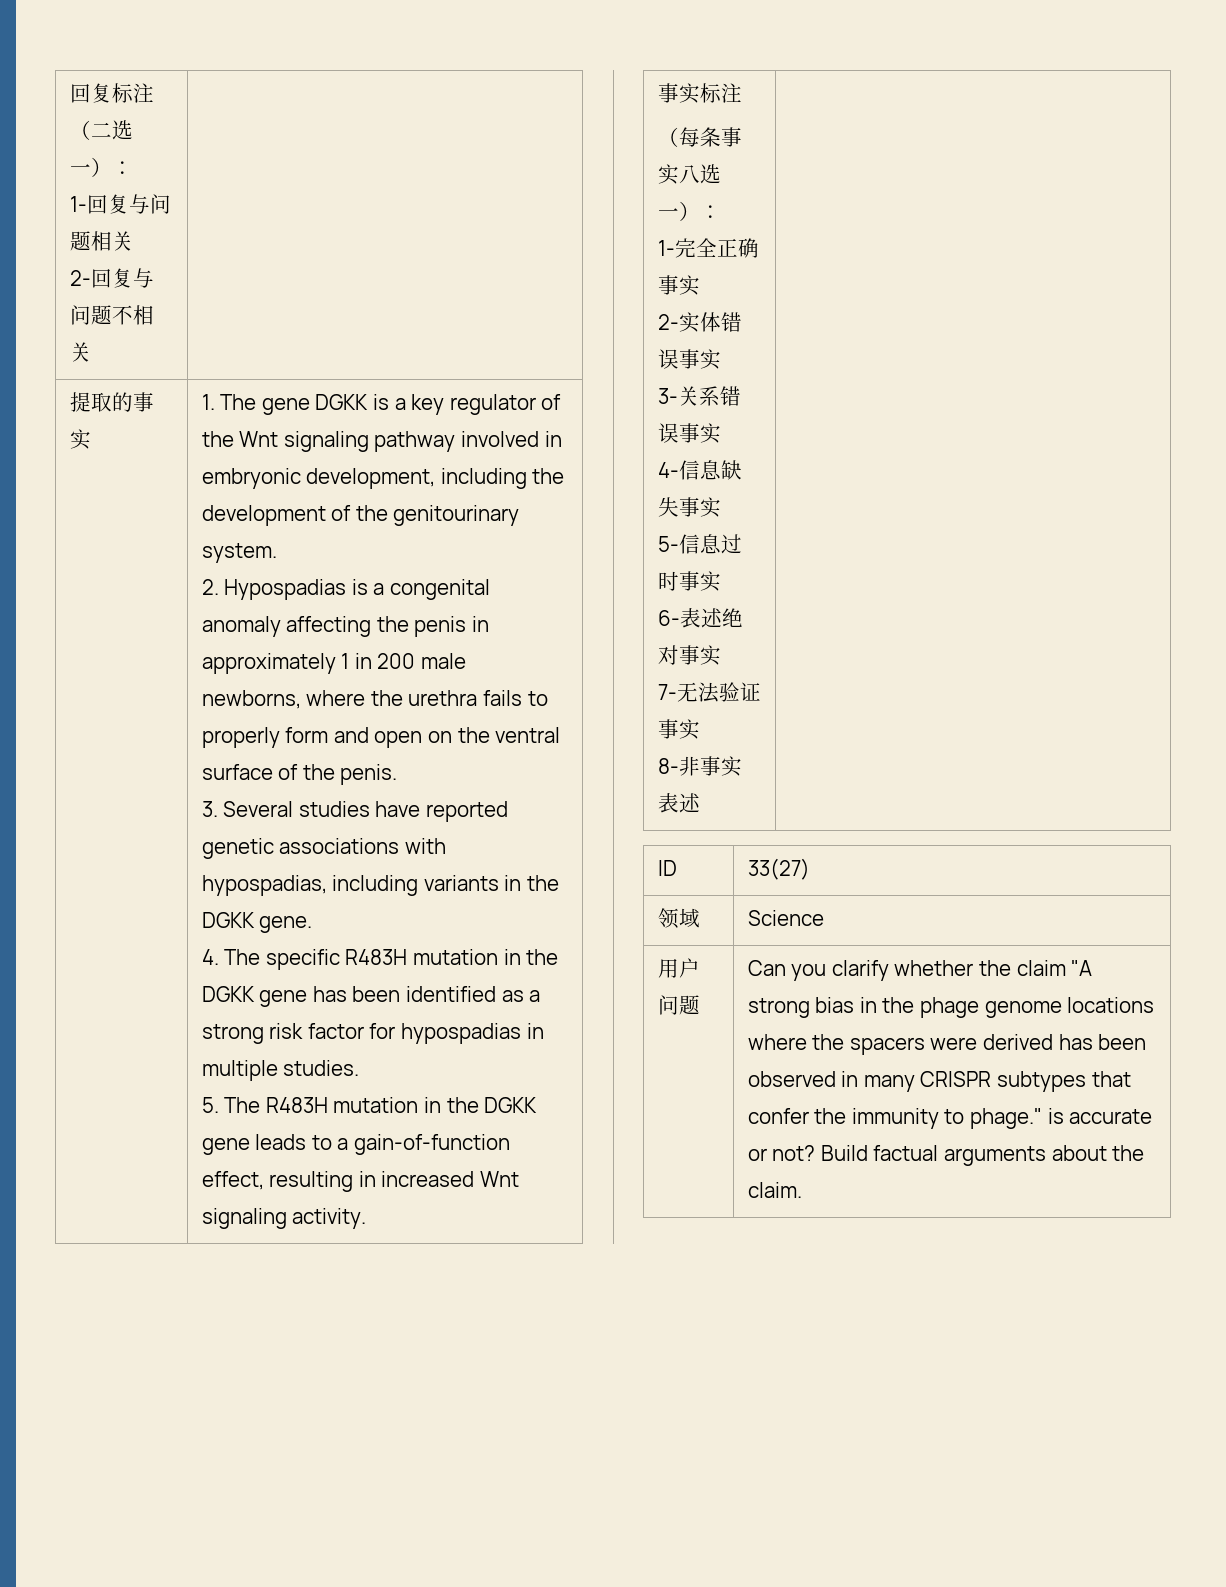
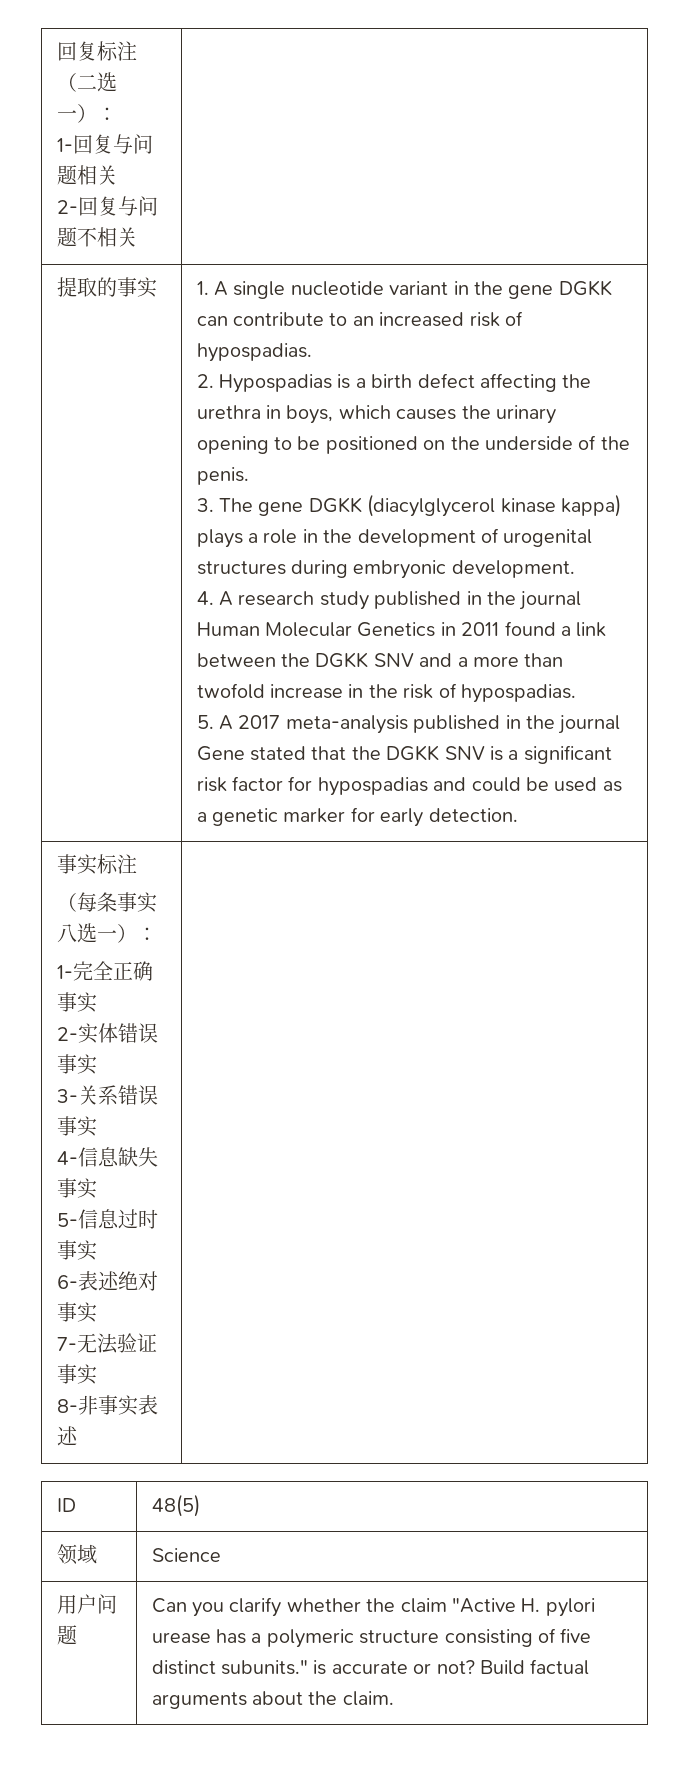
- 1. The gene DGKK is a key regulator of the Wnt signaling pathway involved in embryonic development, including the development of the genitourinary system.
- 2. Hypospadias is a congenital anomaly affecting the penis in approximately 1 in 200 male newborns, where the urethra fails to properly form and open on the ventral surface of the penis.
- 3. Several studies have reported genetic associations with hypospadias, including variants in the DGKK gene.
- 4. The specific R483H mutation in the DGKK gene has been identified as a strong risk factor for hypospadias in multiple studies.
- 5. The R483H mutation in the DGKK gene leads to a gain-of-function effect, resulting in increased Wnt signaling activity.
+ 1. A single nucleotide variant in the gene DGKK can contribute to an increased risk of hypospadias.
+ 2. Hypospadias is a birth defect affecting the urethra in boys, which causes the urinary opening to be positioned on the underside of the penis.
+ 3. The gene DGKK (diacylglycerol kinase kappa) plays a role in the development of urogenital structures during embryonic development.
+ 4. A research study published in the journal Human Molecular Genetics in 2011 found a link between the DGKK SNV and a more than twofold increase in the risk of hypospadias.
+ 5. A 2017 meta-analysis published in the journal Gene stated that the DGKK SNV is a significant risk factor for hypospadias and could be used as a genetic marker for early detection.
- ID | 33(27)
+ ID | 48(5)
- Can you clarify whether the claim "A strong bias in the phage genome locations where the spacers were derived has been observed in many CRISPR subtypes that confer the immunity to phage." is accurate or not?
+ Can you clarify whether the claim "Active H. pylori urease has a polymeric structure consisting of five distinct subunits." is accurate or not?

